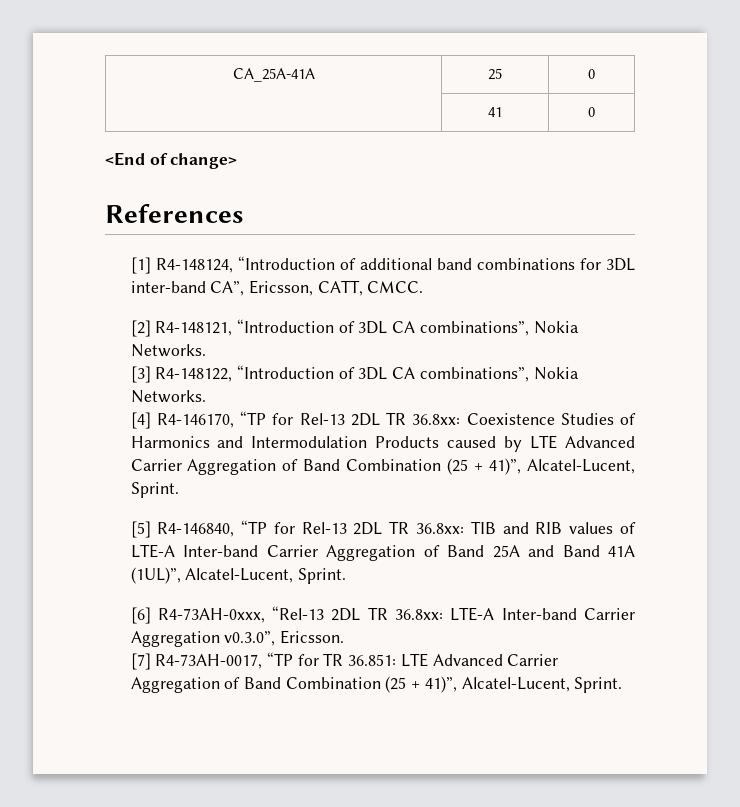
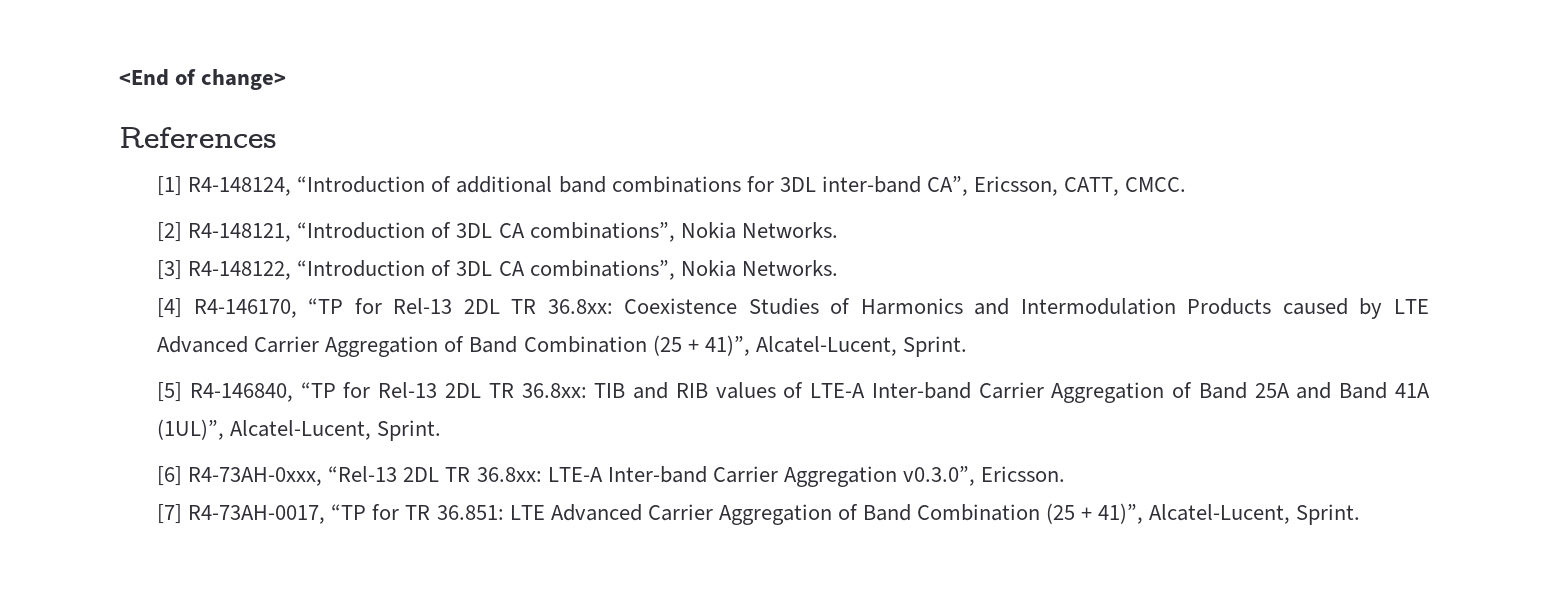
- CA_25A-41A | 25 | 0
- | 41 | 0

